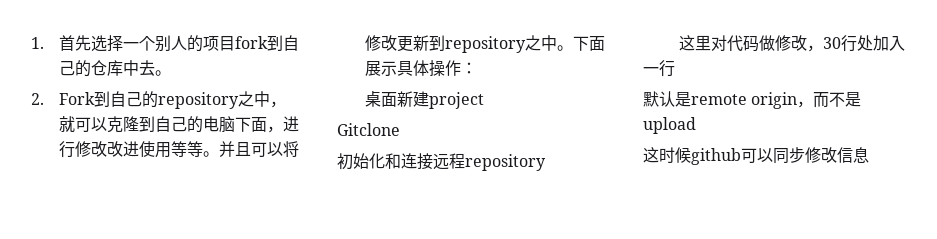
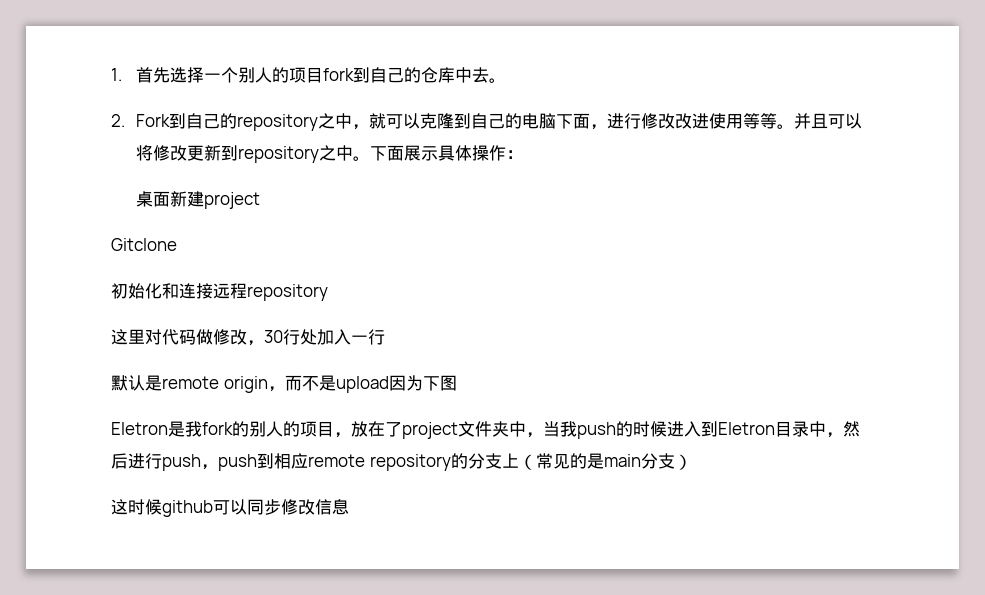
- 默认是remote origin，而不是upload
+ 默认是remote origin，而不是upload因为下图
+ Eletron是我fork的别人的项目，放在了project文件夹中，当我push的时候进入到Eletron目录中，然后进行push，push到相应remote repository的分支上（常见的是main分支）

